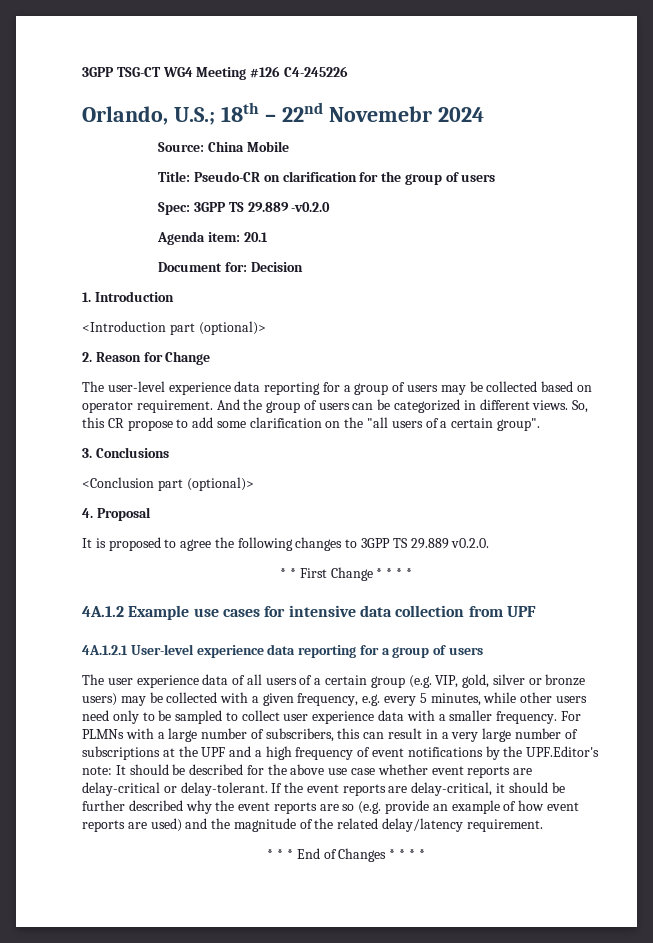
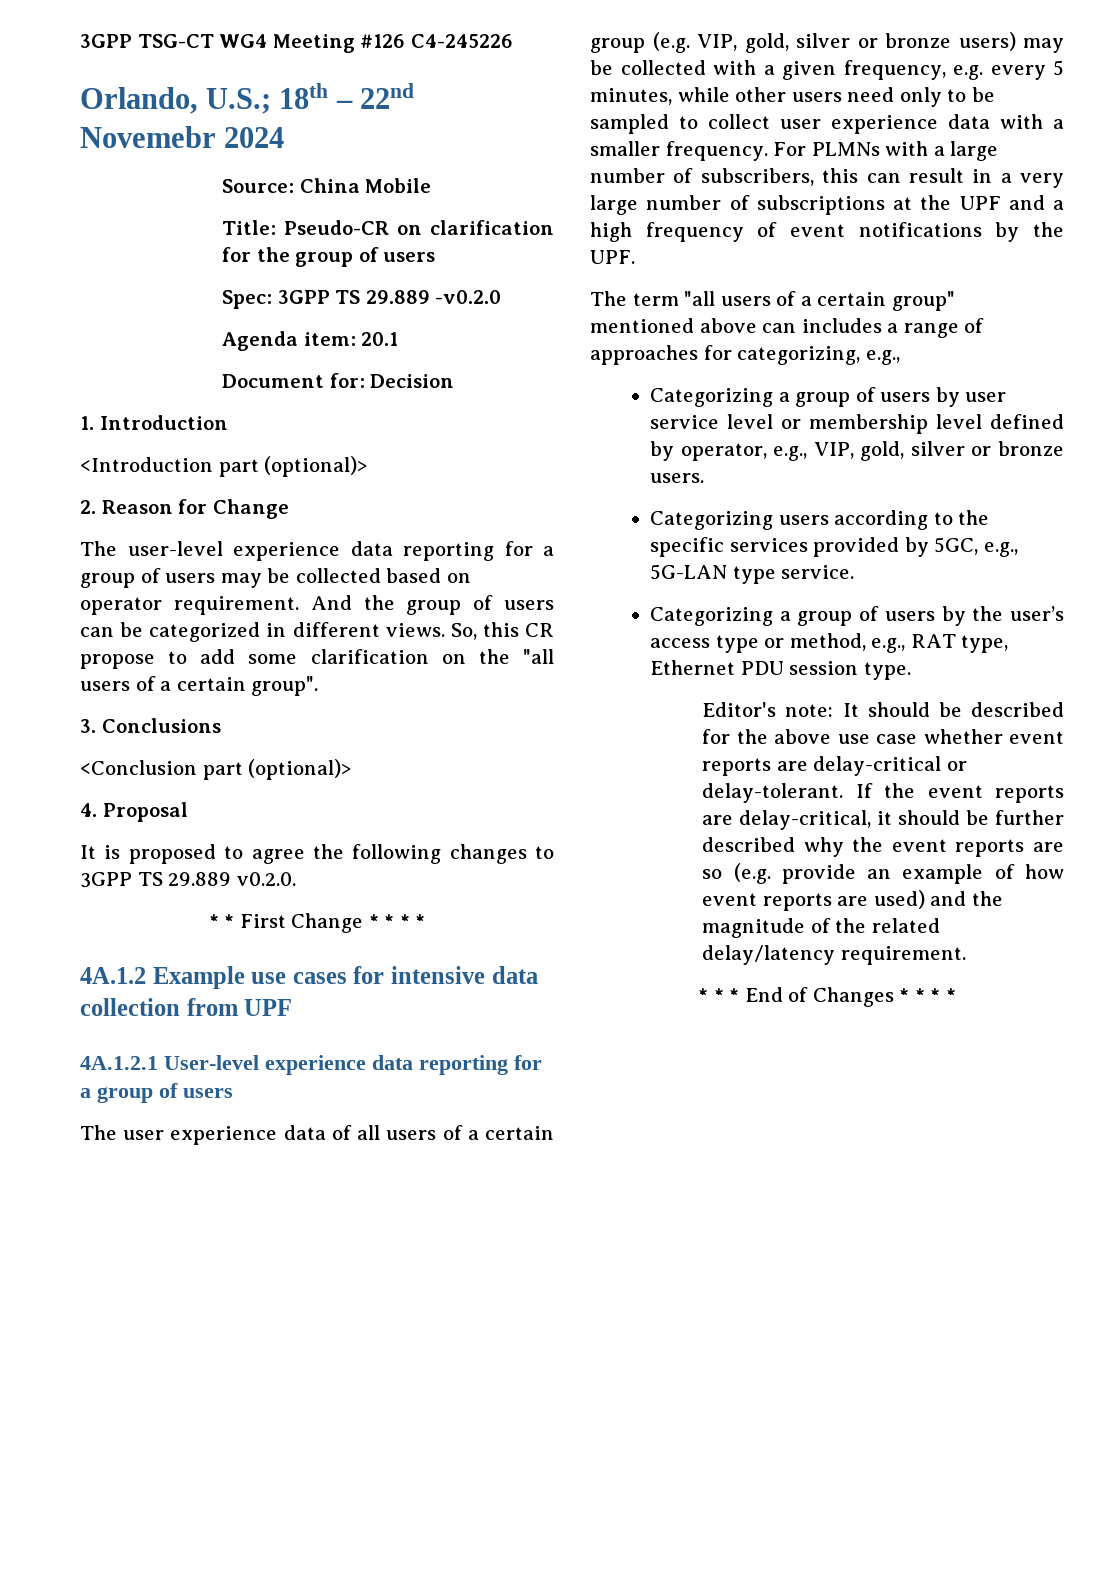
- For PLMNs with a large number of subscribers, this can result in a very large number of subscriptions at the UPF and a high frequency of event notifications by the UPF.Editor's note: It should be described for the above use case whether event reports are delay-critical or delay-tolerant.
+ For PLMNs with a large number of subscribers, this can result in a very large number of subscriptions at the UPF and a high frequency of event notifications by the UPF.
+ The term "all users of a certain group" mentioned above can includes a range of approaches for categorizing, e.g.,
+ Categorizing a group of users by user service level or membership level defined by operator, e.g., VIP, gold, silver or bronze users.
+ Categorizing users according to the specific services provided by 5GC, e.g., 5G-LAN type service.
+ Categorizing a group of users by the user’s access type or method, e.g., RAT type, Ethernet PDU session type.
+ Editor's note: It should be described for the above use case whether event reports are delay-critical or delay-tolerant.

